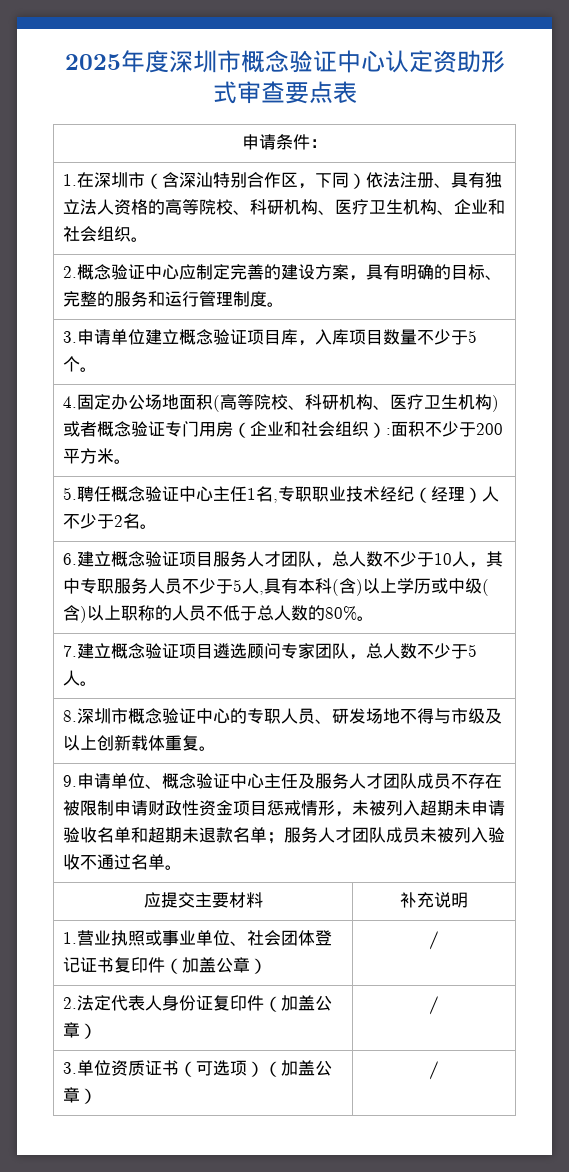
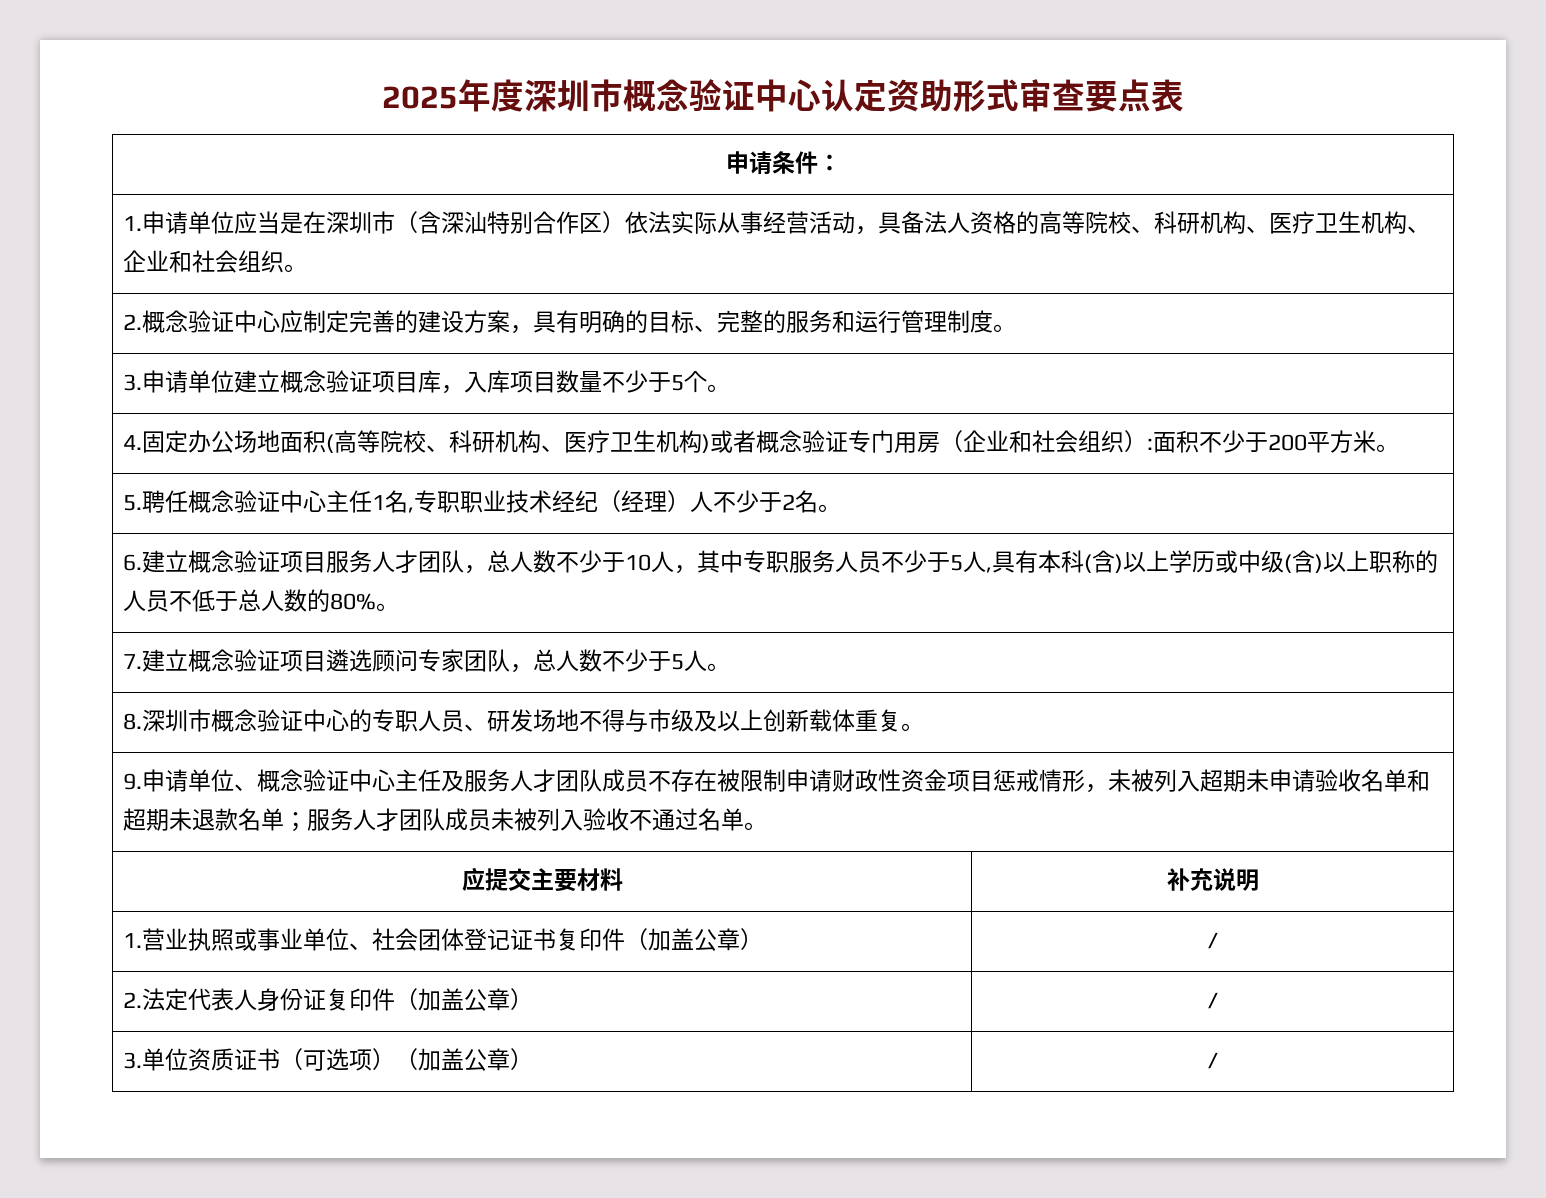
- 1.在深圳市（含深汕特别合作区，下同）依法注册、具有独立法人资格的高等院校、科研机构、医疗卫生机构、企业和社会组织。
+ 1.申请单位应当是在深圳市（含深汕特别合作区）依法实际从事经营活动，具备法人资格的高等院校、科研机构、医疗卫生机构、企业和社会组织。

